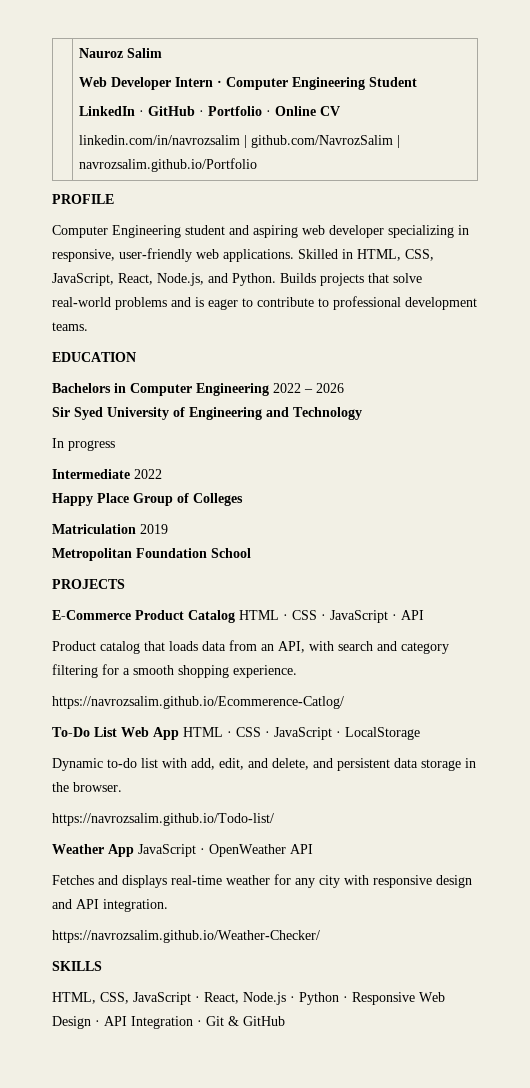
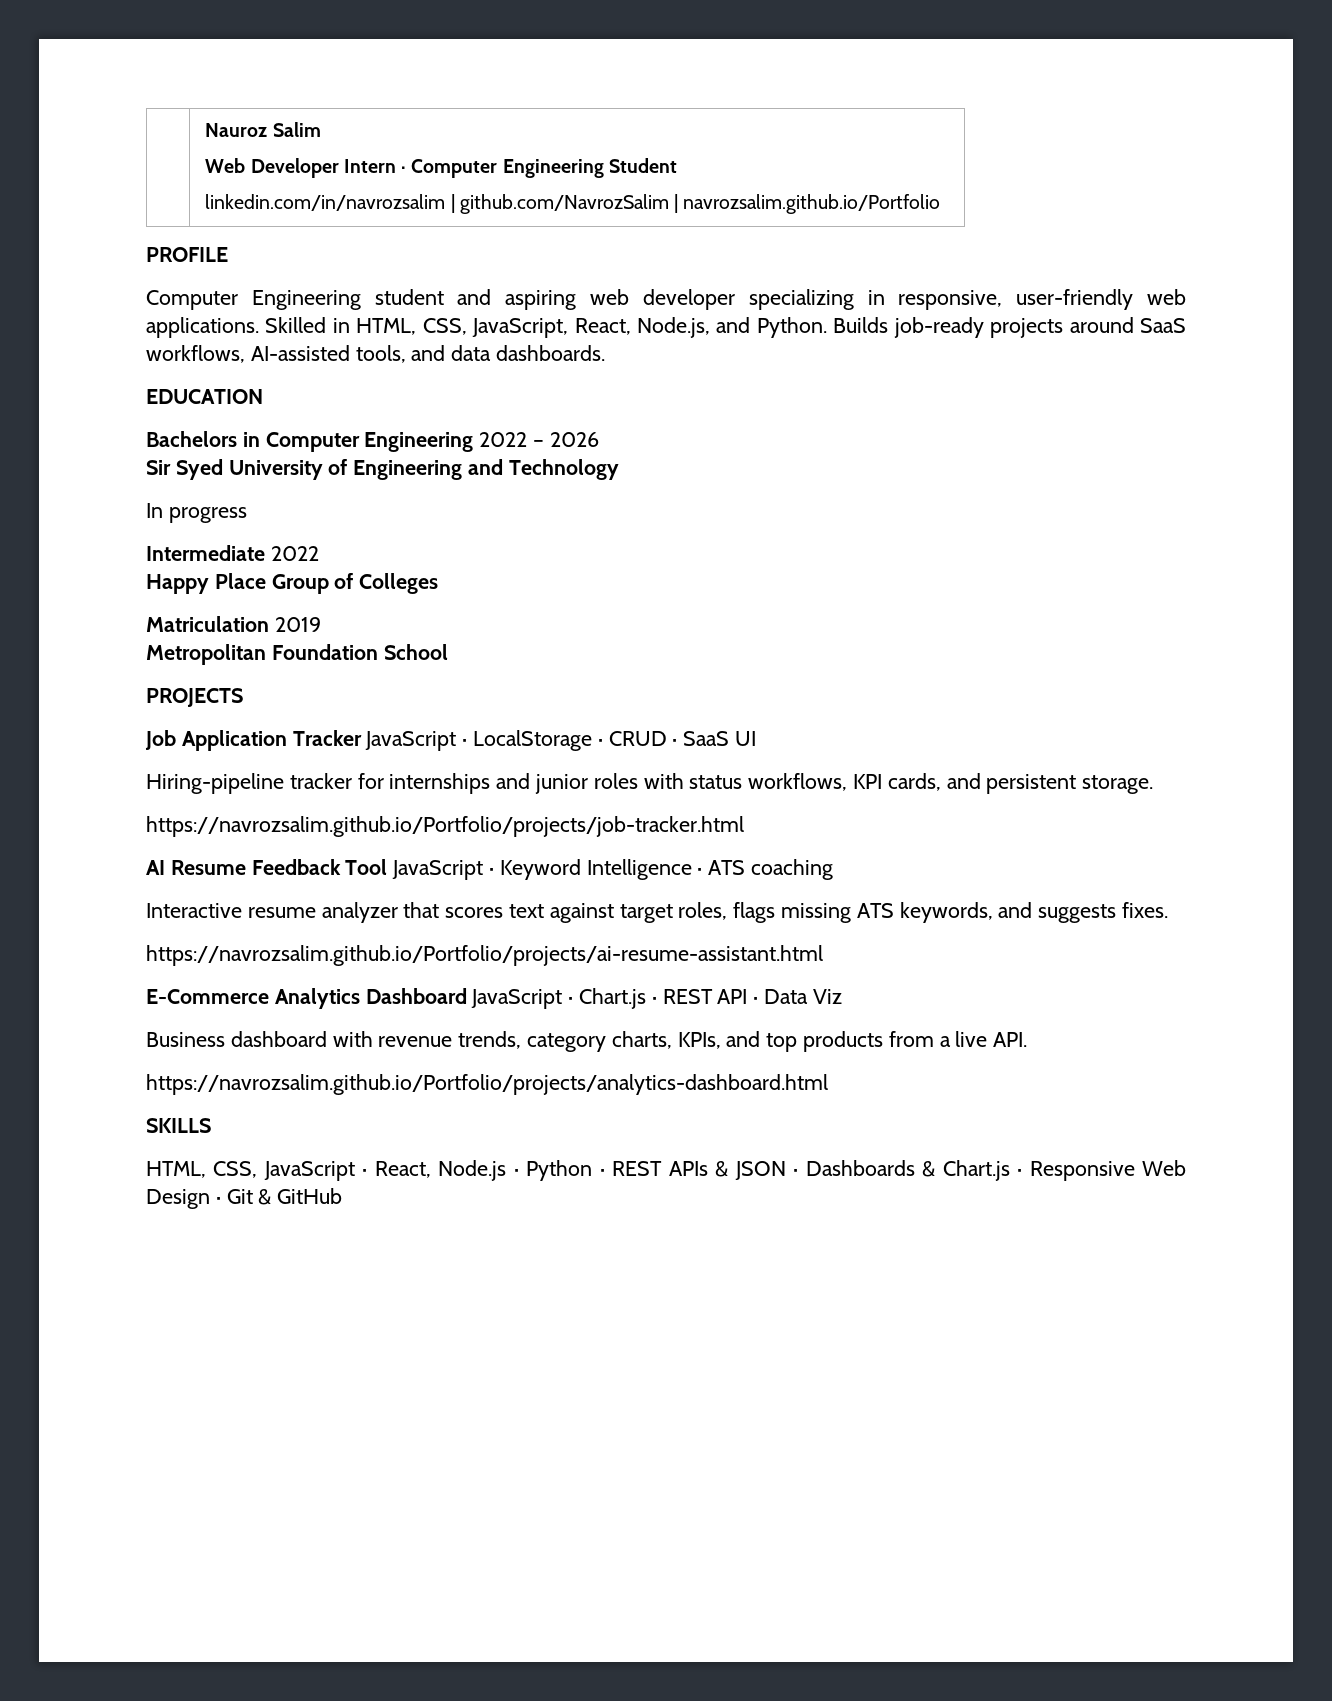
  | Nauroz Salim
  Web Developer Intern · Computer Engineering Student
- LinkedIn · GitHub · Portfolio · Online CV
- Builds projects that solve real-world problems and is eager to contribute to professional development teams.
+ Builds job-ready projects around SaaS workflows, AI-assisted tools, and data dashboards.
- E-Commerce Product Catalog HTML · CSS · JavaScript · API
- Product catalog that loads data from an API, with search and category filtering for a smooth shopping experience.
- https://navrozsalim.github.io/Ecommerence-Catlog/
- To-Do List Web App HTML · CSS · JavaScript · LocalStorage
- Dynamic to-do list with add, edit, and delete, and persistent data storage in the browser.
- https://navrozsalim.github.io/Todo-list/
- Weather App JavaScript · OpenWeather API
- Fetches and displays real-time weather for any city with responsive design and API integration.
- https://navrozsalim.github.io/Weather-Checker/
+ Job Application Tracker JavaScript · LocalStorage · CRUD · SaaS UI
+ Hiring-pipeline tracker for internships and junior roles with status workflows, KPI cards, and persistent storage.
+ https://navrozsalim.github.io/Portfolio/projects/job-tracker.html
+ AI Resume Feedback Tool JavaScript · Keyword Intelligence · ATS coaching
+ Interactive resume analyzer that scores text against target roles, flags missing ATS keywords, and suggests fixes.
+ https://navrozsalim.github.io/Portfolio/projects/ai-resume-assistant.html
+ E-Commerce Analytics Dashboard JavaScript · Chart.js · REST API · Data Viz
+ Business dashboard with revenue trends, category charts, KPIs, and top products from a live API.
+ https://navrozsalim.github.io/Portfolio/projects/analytics-dashboard.html
- HTML, CSS, JavaScript · React, Node.js · Python · Responsive Web Design · API Integration · Git & GitHub
+ HTML, CSS, JavaScript · React, Node.js · Python · REST APIs & JSON · Dashboards & Chart.js · Responsive Web Design · Git & GitHub

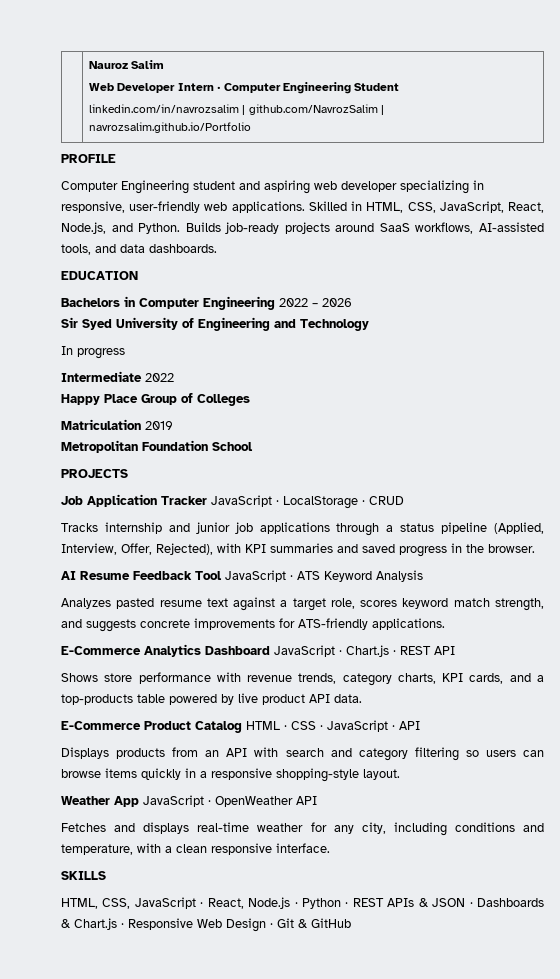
- Job Application Tracker JavaScript · LocalStorage · CRUD · SaaS UI
- Hiring-pipeline tracker for internships and junior roles with status workflows, KPI cards, and persistent storage.
- https://navrozsalim.github.io/Portfolio/projects/job-tracker.html
+ Job Application Tracker JavaScript · LocalStorage · CRUD
+ Tracks internship and junior job applications through a status pipeline (Applied, Interview, Offer, Rejected), with KPI summaries and saved progress in the browser.
- AI Resume Feedback Tool JavaScript · Keyword Intelligence · ATS coaching
- Interactive resume analyzer that scores text against target roles, flags missing ATS keywords, and suggests fixes.
- https://navrozsalim.github.io/Portfolio/projects/ai-resume-assistant.html
+ AI Resume Feedback Tool JavaScript · ATS Keyword Analysis
+ Analyzes pasted resume text against a target role, scores keyword match strength, and suggests concrete improvements for ATS-friendly applications.
- E-Commerce Analytics Dashboard JavaScript · Chart.js · REST API · Data Viz
- Business dashboard with revenue trends, category charts, KPIs, and top products from a live API.
- https://navrozsalim.github.io/Portfolio/projects/analytics-dashboard.html
+ E-Commerce Analytics Dashboard JavaScript · Chart.js · REST API
+ Shows store performance with revenue trends, category charts, KPI cards, and a top-products table powered by live product API data.
+ E-Commerce Product Catalog HTML · CSS · JavaScript · API
+ Displays products from an API with search and category filtering so users can browse items quickly in a responsive shopping-style layout.
+ Weather App JavaScript · OpenWeather API
+ Fetches and displays real-time weather for any city, including conditions and temperature, with a clean responsive interface.

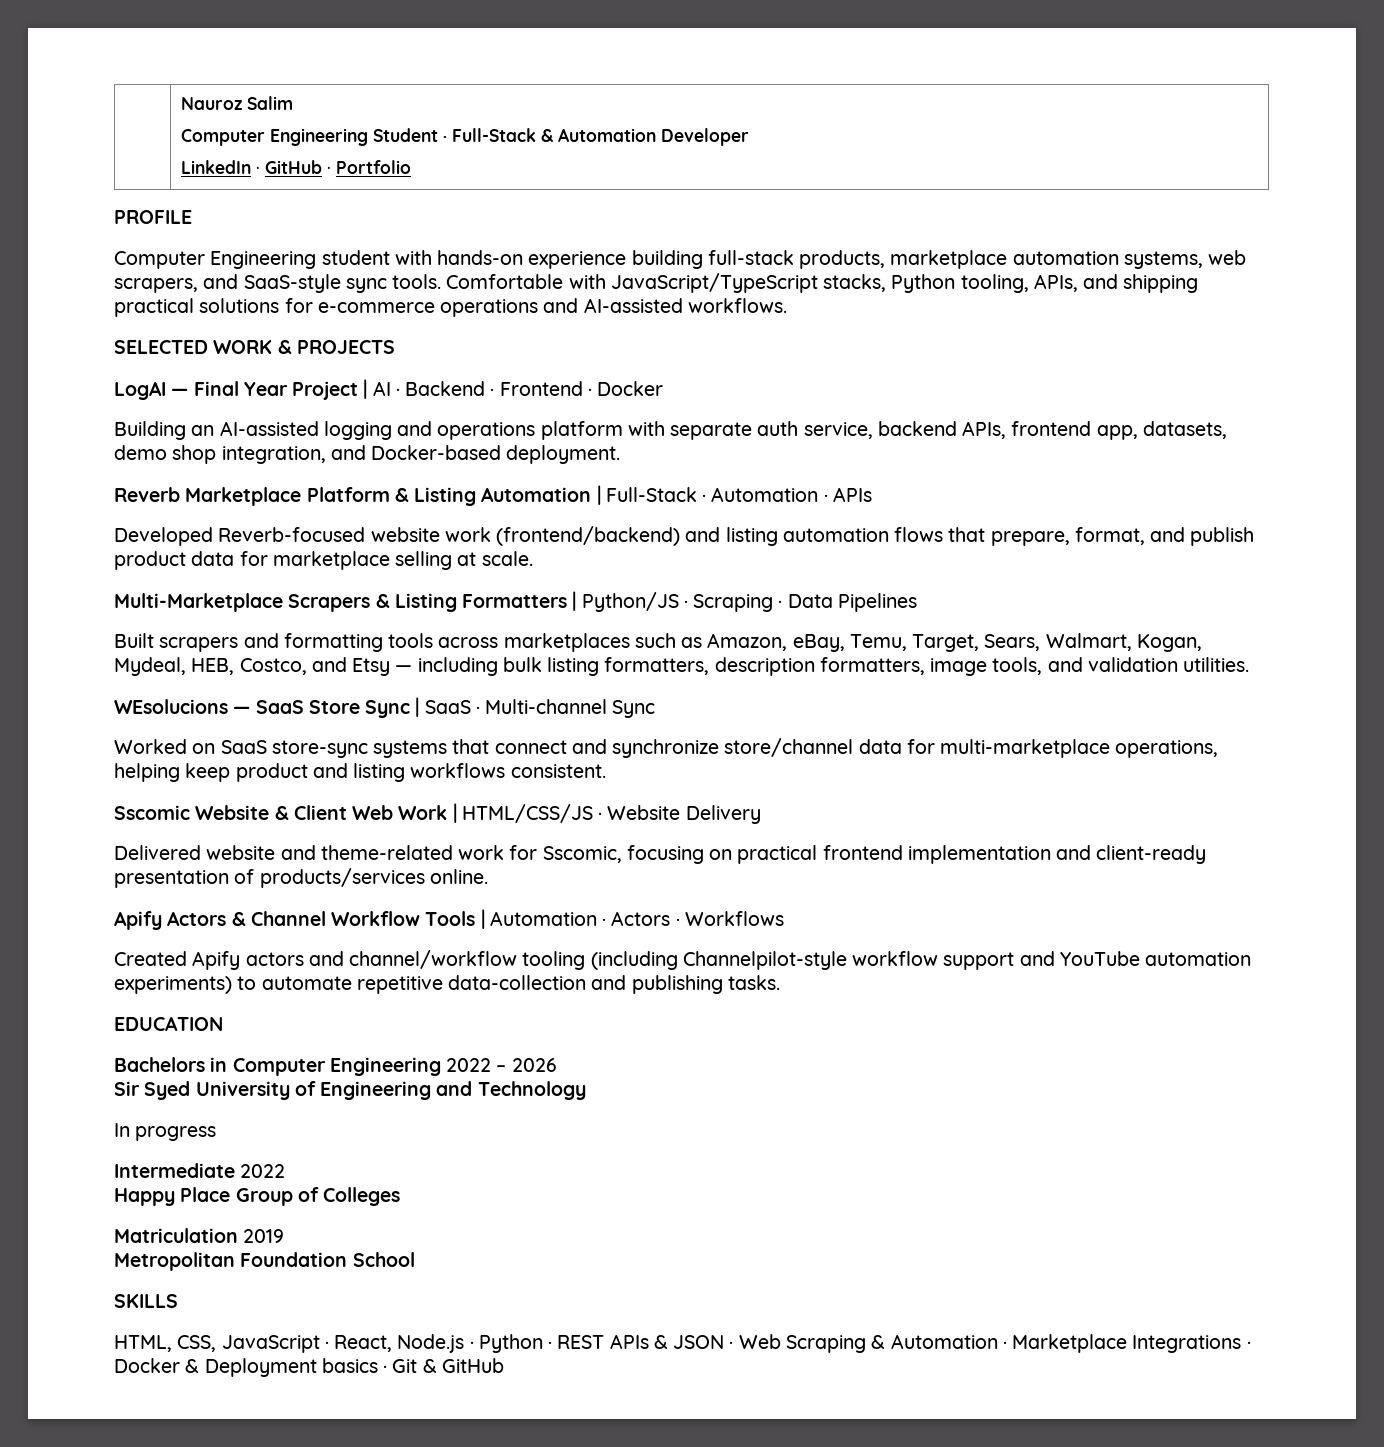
  | Nauroz Salim
- Web Developer Intern · Computer Engineering Student
- linkedin.com/in/navrozsalim | github.com/NavrozSalim | navrozsalim.github.io/Portfolio
+ Computer Engineering Student · Full-Stack & Automation Developer
+ LinkedIn · GitHub · Portfolio
  PROFILE
- Computer Engineering student and aspiring web developer specializing in responsive, user-friendly web applications. Skilled in HTML, CSS, JavaScript, React, Node.js, and Python. Builds job-ready projects around SaaS workflows, AI-assisted tools, and data dashboards.
+ Computer Engineering student with hands-on experience building full-stack products, marketplace automation systems, web scrapers, and SaaS-style sync tools. Comfortable with JavaScript/TypeScript stacks, Python tooling, APIs, and shipping practical solutions for e-commerce operations and AI-assisted workflows.
+ SELECTED WORK & PROJECTS
+ LogAI — Final Year Project | AI · Backend · Frontend · Docker
+ Building an AI-assisted logging and operations platform with separate auth service, backend APIs, frontend app, datasets, demo shop integration, and Docker-based deployment.
+ Reverb Marketplace Platform & Listing Automation | Full-Stack · Automation · APIs
+ Developed Reverb-focused website work (frontend/backend) and listing automation flows that prepare, format, and publish product data for marketplace selling at scale.
+ Multi-Marketplace Scrapers & Listing Formatters | Python/JS · Scraping · Data Pipelines
+ Built scrapers and formatting tools across marketplaces such as Amazon, eBay, Temu, Target, Sears, Walmart, Kogan, Mydeal, HEB, Costco, and Etsy — including bulk listing formatters, description formatters, image tools, and validation utilities.
+ WEsolucions — SaaS Store Sync | SaaS · Multi-channel Sync
+ Worked on SaaS store-sync systems that connect and synchronize store/channel data for multi-marketplace operations, helping keep product and listing workflows consistent.
+ Sscomic Website & Client Web Work | HTML/CSS/JS · Website Delivery
+ Delivered website and theme-related work for Sscomic, focusing on practical frontend implementation and client-ready presentation of products/services online.
+ Apify Actors & Channel Workflow Tools | Automation · Actors · Workflows
+ Created Apify actors and channel/workflow tooling (including Channelpilot-style workflow support and YouTube automation experiments) to automate repetitive data-collection and publishing tasks.
- PROJECTS
- Job Application Tracker JavaScript · LocalStorage · CRUD
- Tracks internship and junior job applications through a status pipeline (Applied, Interview, Offer, Rejected), with KPI summaries and saved progress in the browser.
- AI Resume Feedback Tool JavaScript · ATS Keyword Analysis
- Analyzes pasted resume text against a target role, scores keyword match strength, and suggests concrete improvements for ATS-friendly applications.
- E-Commerce Analytics Dashboard JavaScript · Chart.js · REST API
- Shows store performance with revenue trends, category charts, KPI cards, and a top-products table powered by live product API data.
- E-Commerce Product Catalog HTML · CSS · JavaScript · API
- Displays products from an API with search and category filtering so users can browse items quickly in a responsive shopping-style layout.
- Weather App JavaScript · OpenWeather API
- Fetches and displays real-time weather for any city, including conditions and temperature, with a clean responsive interface.
- HTML, CSS, JavaScript · React, Node.js · Python · REST APIs & JSON · Dashboards & Chart.js · Responsive Web Design · Git & GitHub
+ HTML, CSS, JavaScript · React, Node.js · Python · REST APIs & JSON · Web Scraping & Automation · Marketplace Integrations · Docker & Deployment basics · Git & GitHub

